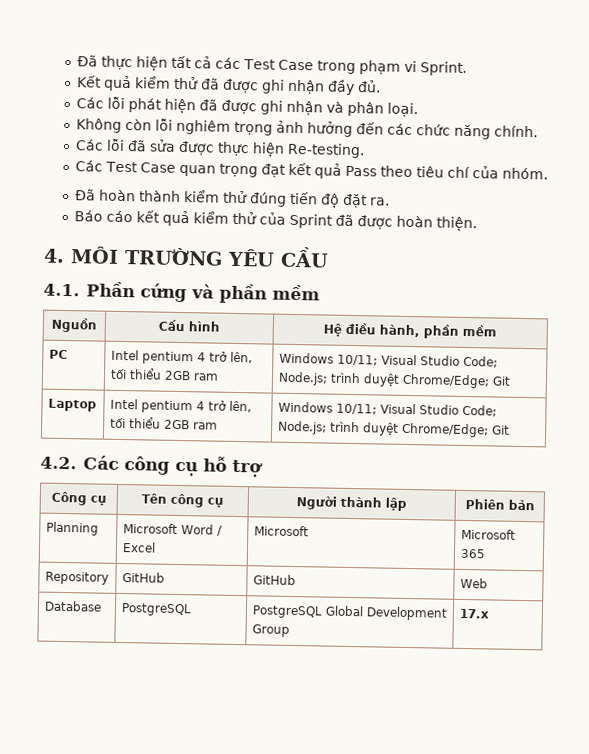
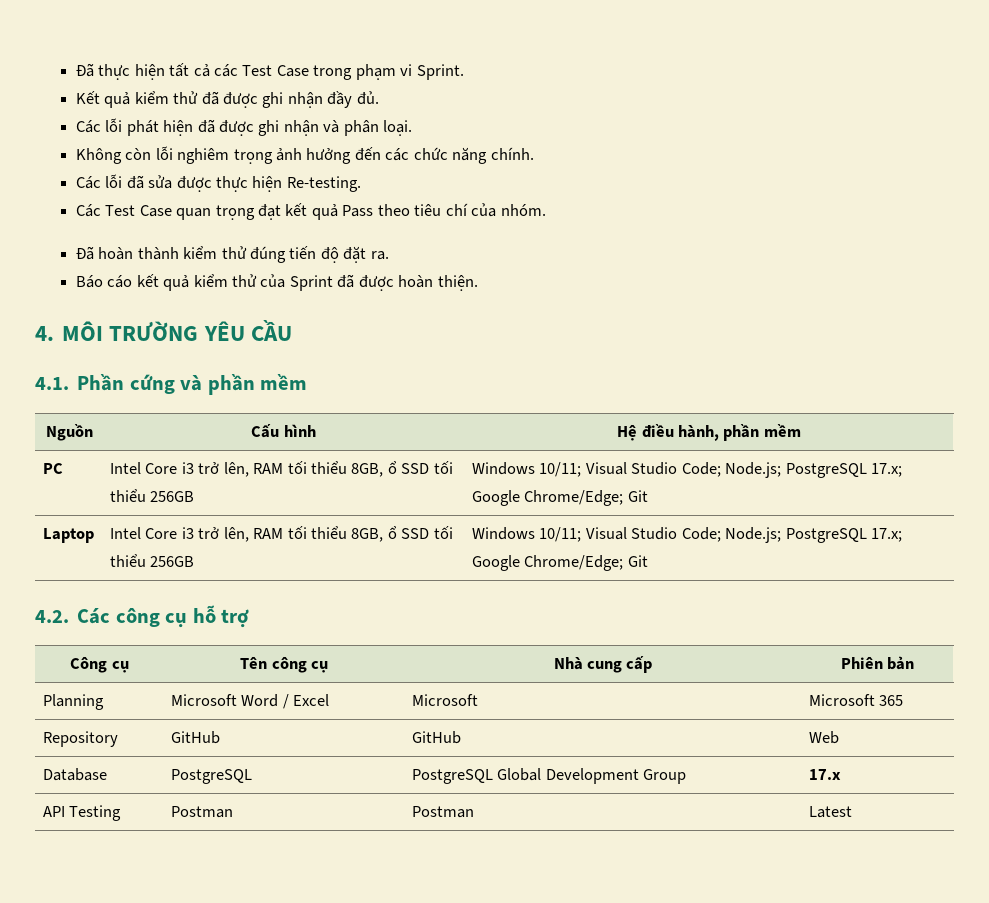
- PC | Intel pentium 4 trở lên, tối thiểu 2GB ram | Windows 10/11; Visual Studio Code; Node.js; trình duyệt Chrome/Edge; Git
+ PC | Intel Core i3 trở lên, RAM tối thiểu 8GB, ổ SSD tối thiểu 256GB | Windows 10/11; Visual Studio Code; Node.js; PostgreSQL 17.x; Google Chrome/Edge; Git
- Laptop | Intel pentium 4 trở lên, tối thiểu 2GB ram | Windows 10/11; Visual Studio Code; Node.js; trình duyệt Chrome/Edge; Git
+ Laptop | Intel Core i3 trở lên, RAM tối thiểu 8GB, ổ SSD tối thiểu 256GB | Windows 10/11; Visual Studio Code; Node.js; PostgreSQL 17.x; Google Chrome/Edge; Git
- Công cụ | Tên công cụ | Người thành lập | Phiên bản
+ Công cụ | Tên công cụ | Nhà cung cấp | Phiên bản
+ API Testing | Postman | Postman | Latest

